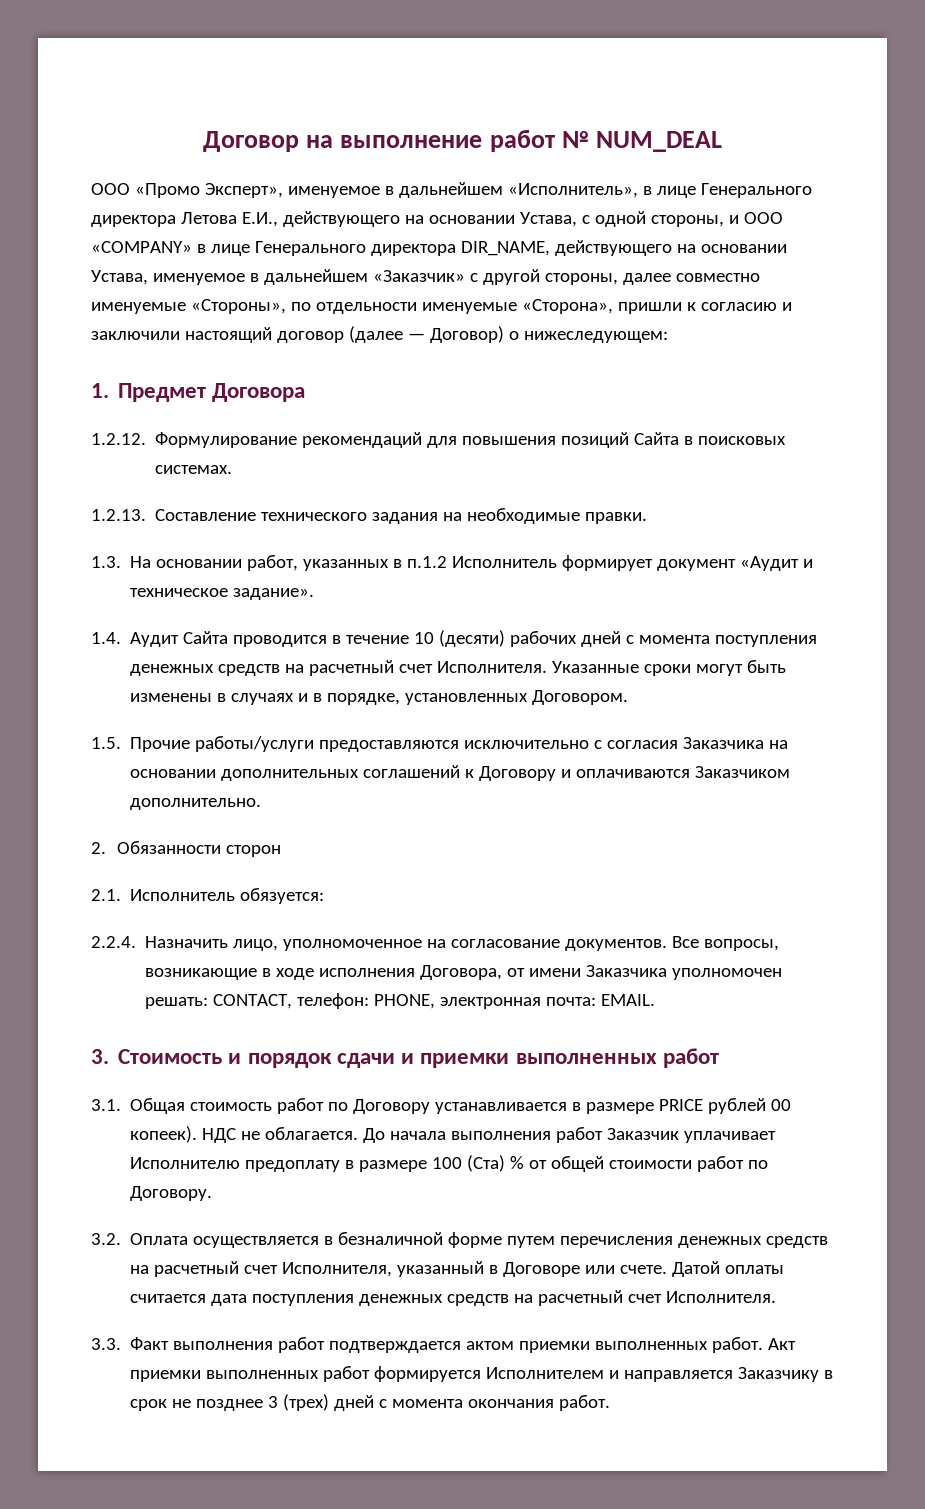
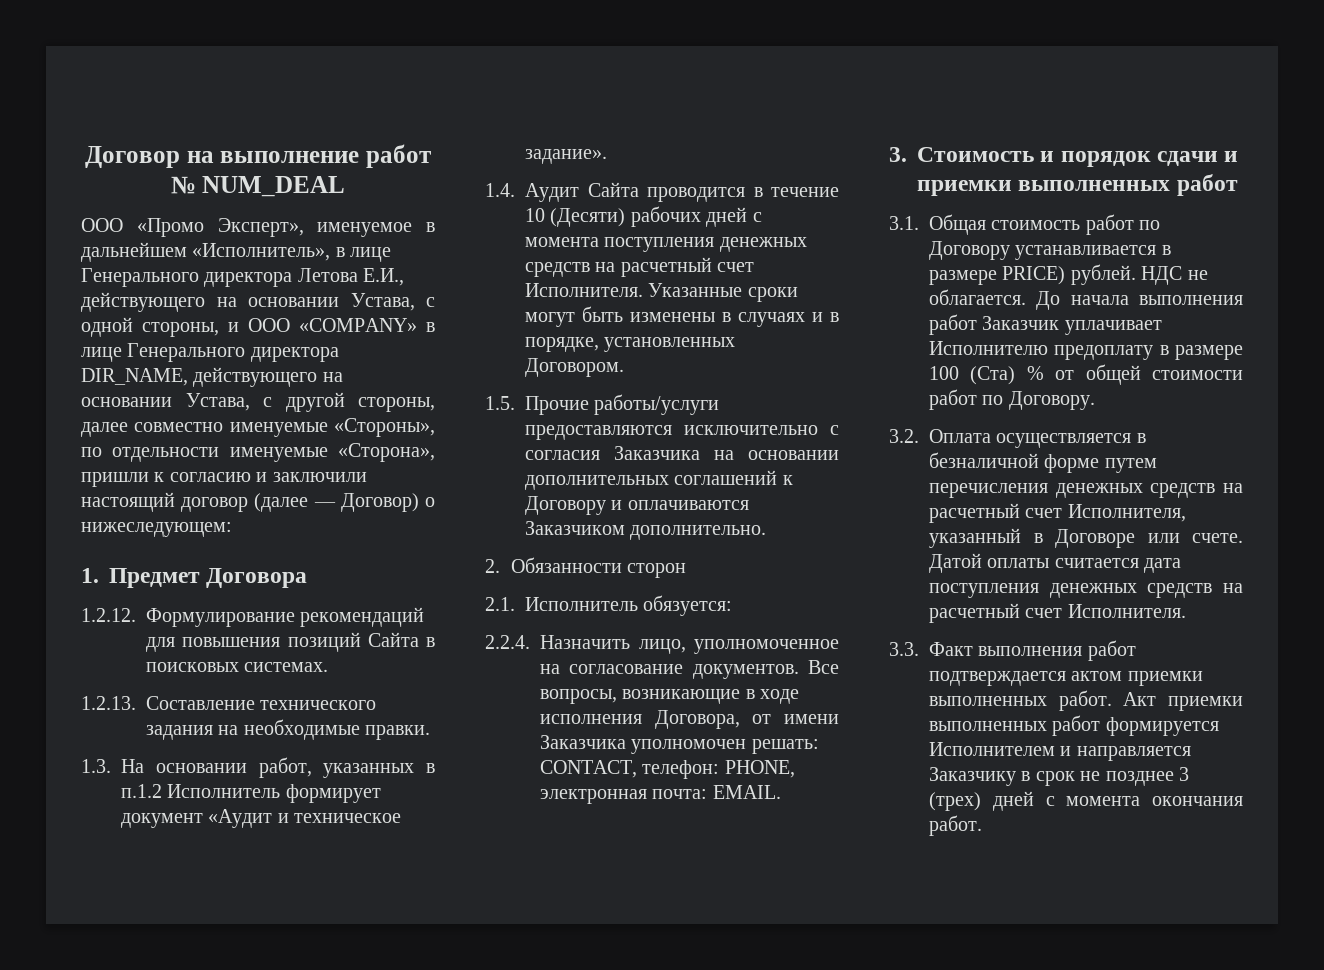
- ООО «Промо Эксперт», именуемое в дальнейшем «Исполнитель», в лице Генерального директора Летова Е.И., действующего на основании Устава, с одной стороны, и ООО «COMPANY» в лице Генерального директора DIR_NAME, действующего на основании Устава, именуемое в дальнейшем «Заказчик» с другой стороны, далее совместно именуемые «Стороны», по отдельности именуемые «Сторона», пришли к согласию и заключили настоящий договор (далее — Договор) о нижеследующем:
+ ООО «Промо Эксперт», именуемое в дальнейшем «Исполнитель», в лице Генерального директора Летова Е.И., действующего на основании Устава, с одной стороны, и ООО «COMPANY» в лице Генерального директора DIR_NAME, действующего на основании Устава, с другой стороны, далее совместно именуемые «Стороны», по отдельности именуемые «Сторона», пришли к согласию и заключили настоящий договор (далее — Договор) о нижеследующем:
- 1.4. Аудит Сайта проводится в течение 10 (десяти) рабочих дней с момента поступления денежных средств на расчетный счет Исполнителя.
+ 1.4. Аудит Сайта проводится в течение 10 (Десяти) рабочих дней с момента поступления денежных средств на расчетный счет Исполнителя.
- 3.1. Общая стоимость работ по Договору устанавливается в размере PRICE рублей 00 копеек).
+ 3.1. Общая стоимость работ по Договору устанавливается в размере PRICE) рублей.

